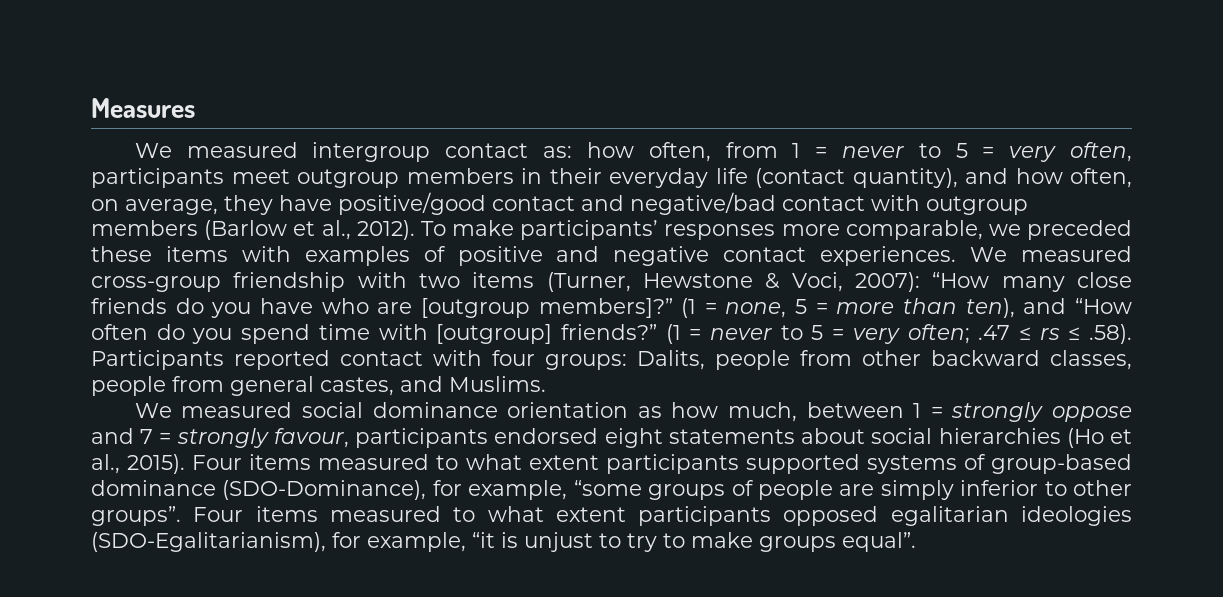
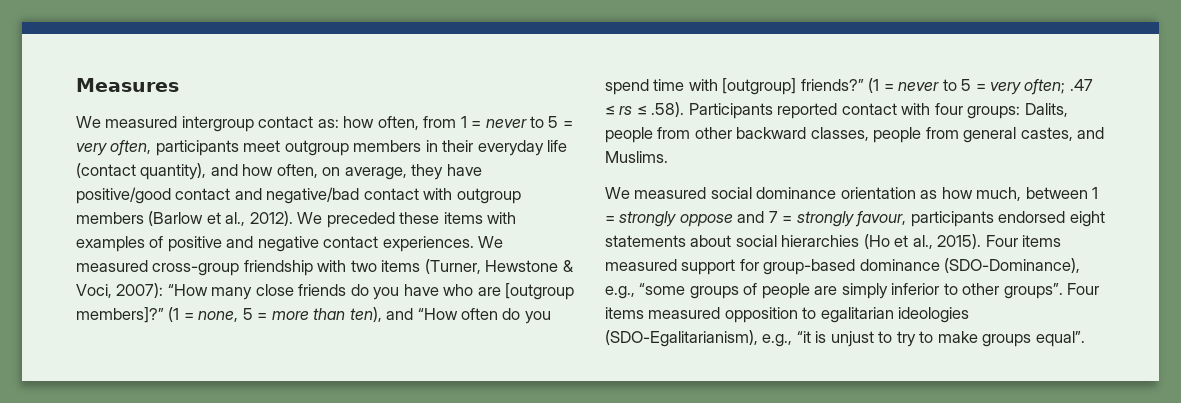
- To make participants’ responses more comparable, we preceded these items with examples of positive and negative contact experiences.
+ We preceded these items with examples of positive and negative contact experiences.
- Four items measured to what extent participants supported systems of group-based dominance (SDO-Dominance), for example, “some groups of people are simply inferior to other groups”.
+ Four items measured support for group-based dominance (SDO-Dominance), e.g., “some groups of people are simply inferior to other groups”.
- Four items measured to what extent participants opposed egalitarian ideologies (SDO-Egalitarianism), for example, “it is unjust to try to make groups equal”.
+ Four items measured opposition to egalitarian ideologies (SDO-Egalitarianism), e.g., “it is unjust to try to make groups equal”.

